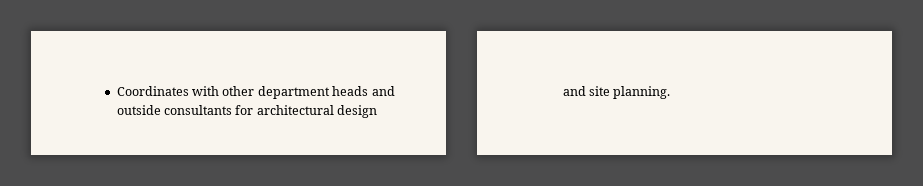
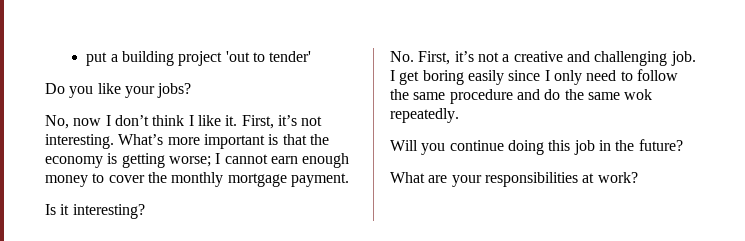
- Coordinates with other department heads and outside consultants for architectural design and site planning.
+ put a building project 'out to tender'
+ Do you like your jobs?
+ No, now I don’t think I like it. First, it’s not interesting. What’s more important is that the economy is getting worse; I cannot earn enough money to cover the monthly mortgage payment.
+ Is it interesting?
+ No. First, it’s not a creative and challenging job. I get boring easily since I only need to follow the same procedure and do the same wok repeatedly.
+ Will you continue doing this job in the future?
+ What are your responsibilities at work?

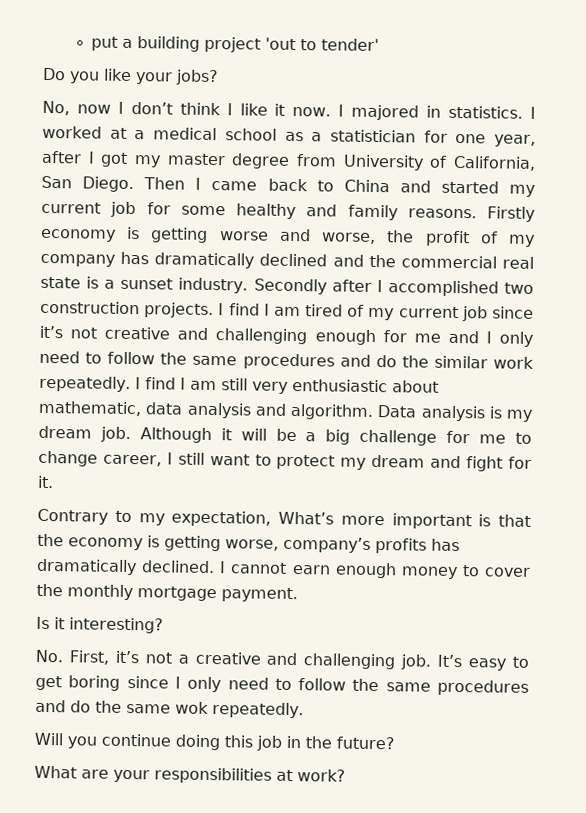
- No, now I don’t think I like it. First, it’s not interesting. What’s more important is that the economy is getting worse; I cannot earn enough money to cover the monthly mortgage payment.
+ No, now I don’t think I like it now. I majored in statistics. I worked at a medical school as a statistician for one year, after I got my master degree from University of California, San Diego. Then I came back to China and started my current job for some healthy and family reasons. Firstly economy is getting worse and worse, the profit of my company has dramatically declined and the commercial real state is a sunset industry. Secondly after I accomplished two construction projects. I find I am tired of my current job since it’s not creative and challenging enough for me and I only need to follow the same procedures and do the similar work repeatedly. I find I am still very enthusiastic about mathematic, data analysis and algorithm. Data analysis is my dream job. Although it will be a big challenge for me to change career, I still want to protect my dream and fight for it.
+ Contrary to my expectation, What’s more important is that the economy is getting worse, company’s profits has dramatically declined. I cannot earn enough money to cover the monthly mortgage payment.
- I get boring easily since I only need to follow the same procedure and do the same wok repeatedly.
+ It’s easy to get boring since I only need to follow the same procedures and do the same wok repeatedly.

